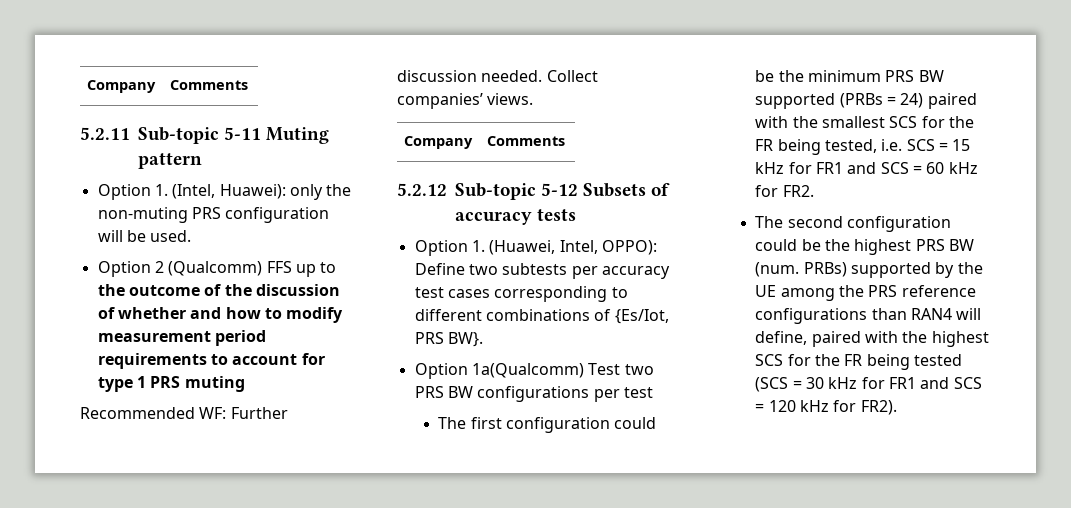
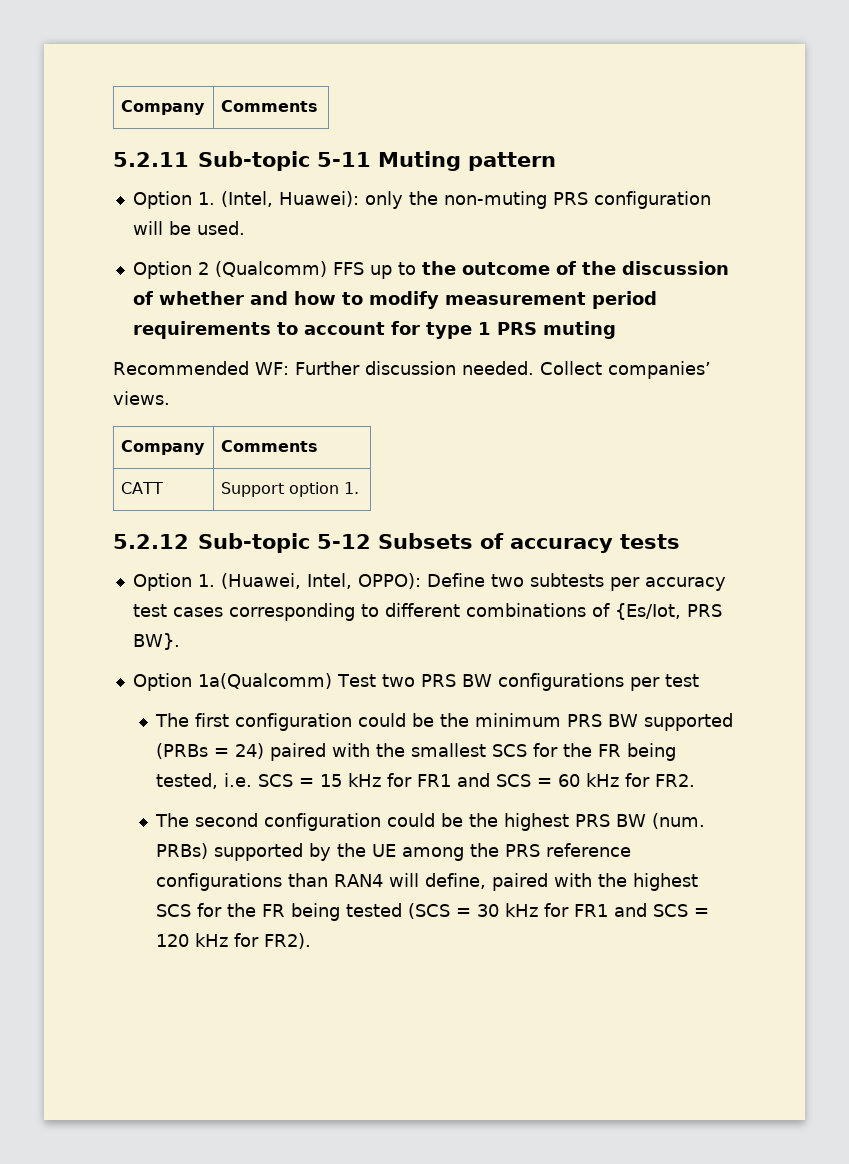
+ CATT | Support option 1.

